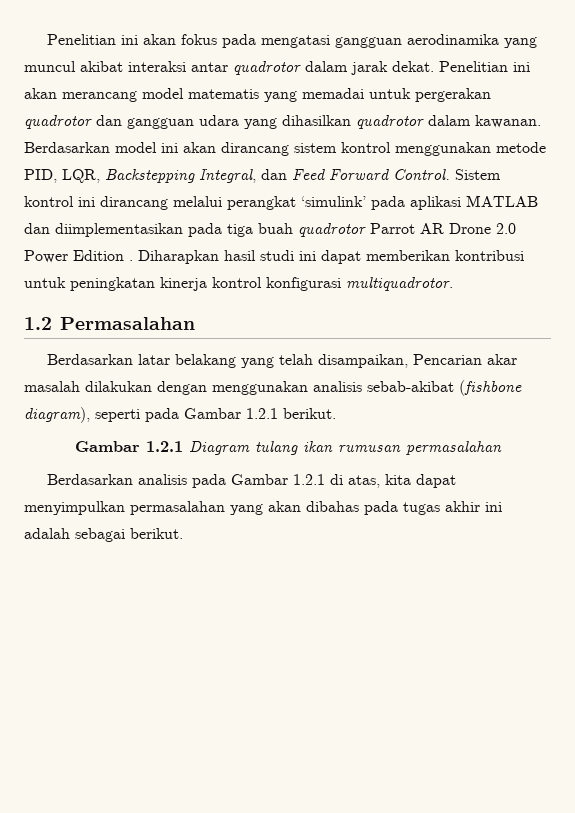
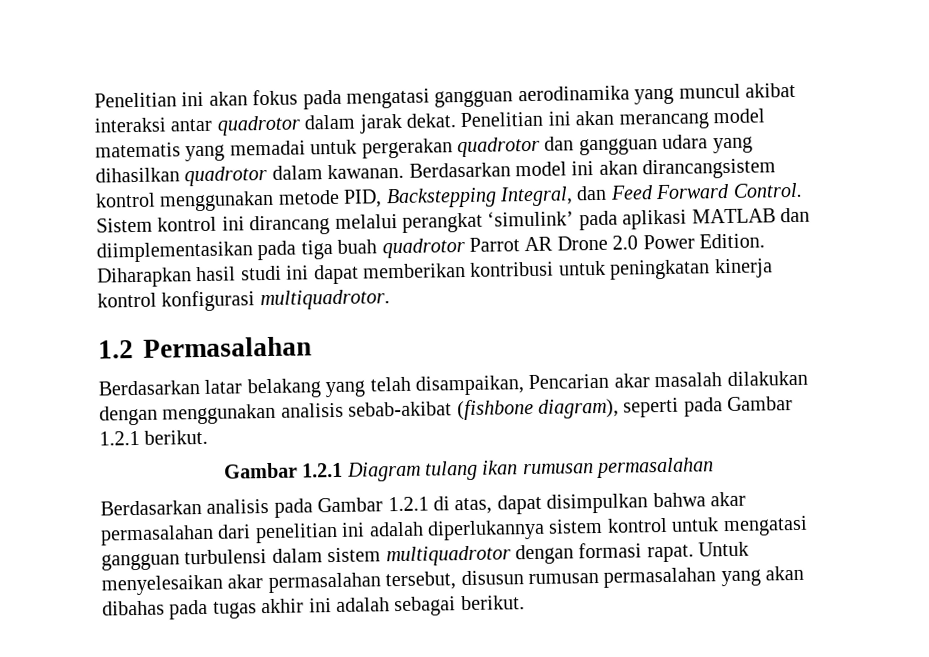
- Berdasarkan model ini akan dirancang sistem kontrol menggunakan metode PID, LQR, Backstepping Integral, dan Feed Forward Control.
+ Berdasarkan model ini akan dirancangsistem kontrol menggunakan metode PID, Backstepping Integral, dan Feed Forward Control.
- Sistem kontrol ini dirancang melalui perangkat ‘simulink’ pada aplikasi MATLAB dan diimplementasikan pada tiga buah quadrotor Parrot AR Drone 2.0 Power Edition .
+ Sistem kontrol ini dirancang melalui perangkat ‘simulink’ pada aplikasi MATLAB dan diimplementasikan pada tiga buah quadrotor Parrot AR Drone 2.0 Power Edition.
- Berdasarkan analisis pada Gambar 1.2.1 di atas, kita dapat menyimpulkan permasalahan yang akan dibahas pada tugas akhir ini adalah sebagai berikut.
+ Berdasarkan analisis pada Gambar 1.2.1 di atas, dapat disimpulkan bahwa akar permasalahan dari penelitian ini adalah diperlukannya sistem kontrol untuk mengatasi gangguan turbulensi dalam sistem multiquadrotor dengan formasi rapat. Untuk menyelesaikan akar permasalahan tersebut, disusun rumusan permasalahan yang akan dibahas pada tugas akhir ini adalah sebagai berikut.

